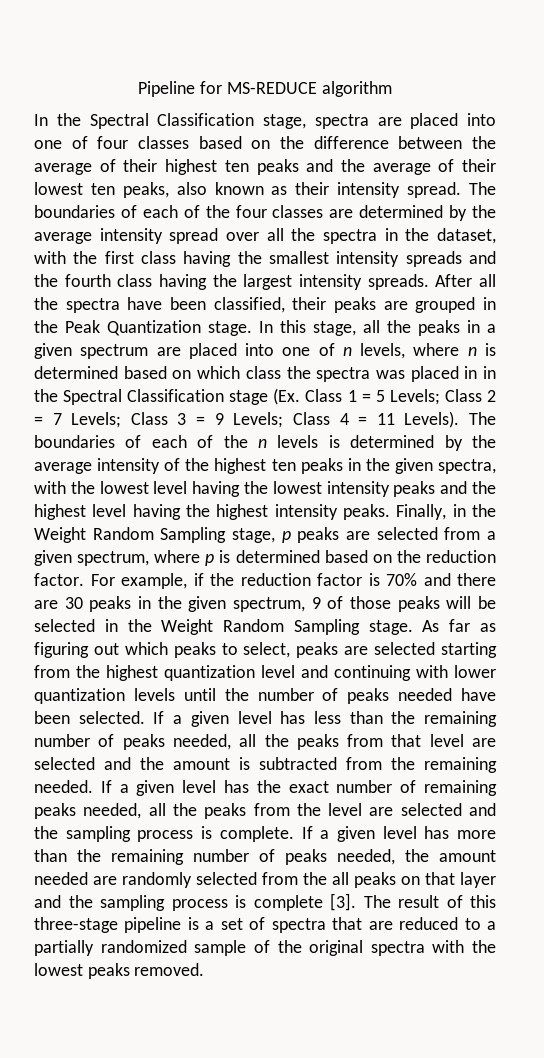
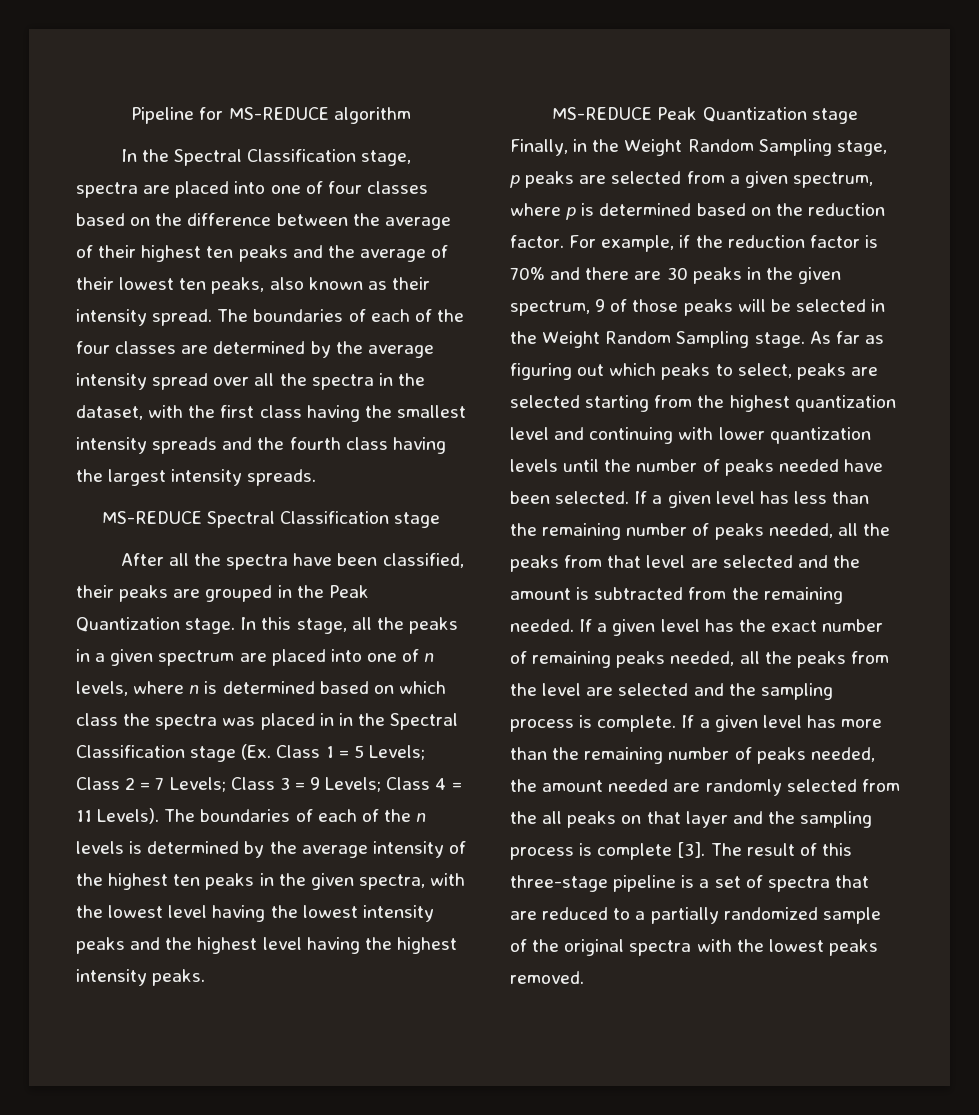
- The boundaries of each of the four classes are determined by the average intensity spread over all the spectra in the dataset, with the first class having the smallest intensity spreads and the fourth class having the largest intensity spreads. After all the spectra have been classified, their peaks are grouped in the Peak Quantization stage.
+ The boundaries of each of the four classes are determined by the average intensity spread over all the spectra in the dataset, with the first class having the smallest intensity spreads and the fourth class having the largest intensity spreads.
+ MS-REDUCE Spectral Classification stage
+ After all the spectra have been classified, their peaks are grouped in the Peak Quantization stage.
- The boundaries of each of the n levels is determined by the average intensity of the highest ten peaks in the given spectra, with the lowest level having the lowest intensity peaks and the highest level having the highest intensity peaks. Finally, in the Weight Random Sampling stage, p peaks are selected from a given spectrum, where p is determined based on the reduction factor.
+ The boundaries of each of the n levels is determined by the average intensity of the highest ten peaks in the given spectra, with the lowest level having the lowest intensity peaks and the highest level having the highest intensity peaks.
+ MS-REDUCE Peak Quantization stage
+ Finally, in the Weight Random Sampling stage, p peaks are selected from a given spectrum, where p is determined based on the reduction factor.

